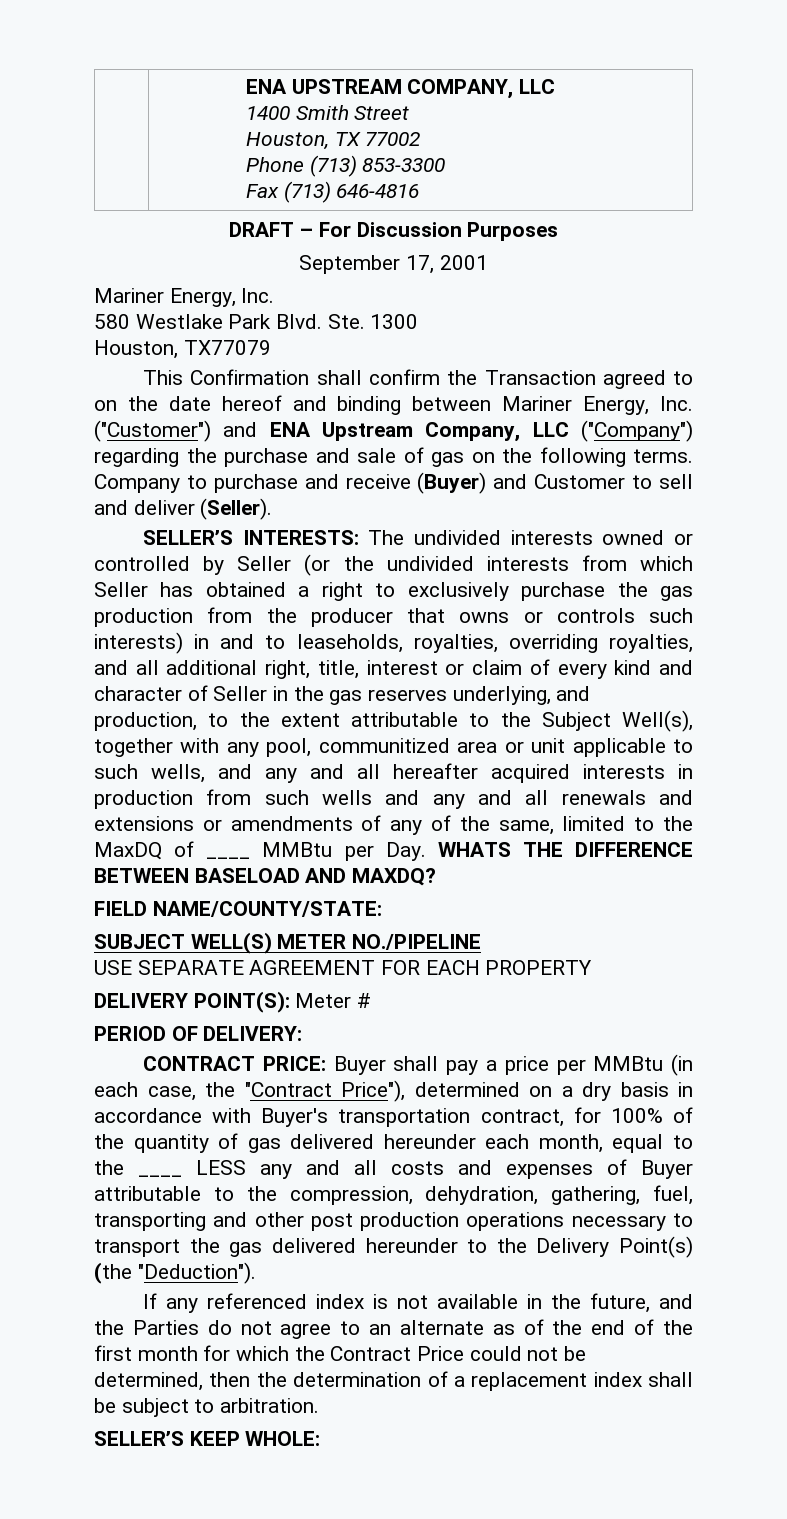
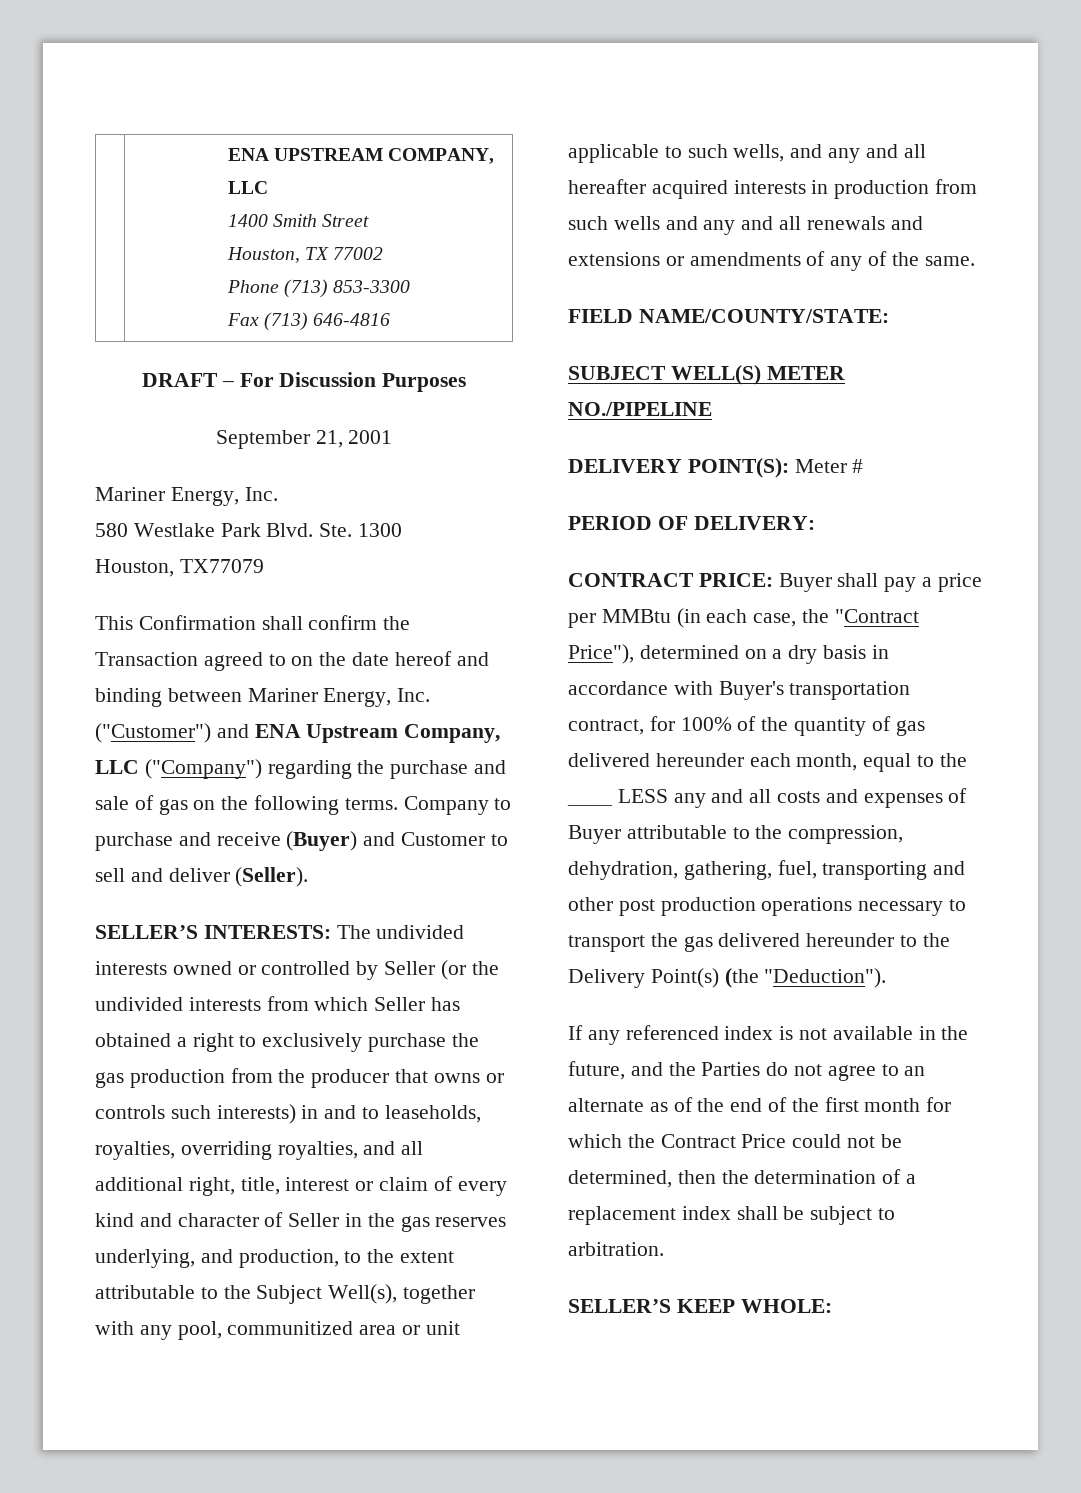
- September 17, 2001
+ September 21, 2001
- The undivided interests owned or controlled by Seller (or the undivided interests from which Seller has obtained a right to exclusively purchase the gas production from the producer that owns or controls such interests) in and to leaseholds, royalties, overriding royalties, and all additional right, title, interest or claim of every kind and character of Seller in the gas reserves underlying, and production, to the extent attributable to the Subject Well(s), together with any pool, communitized area or unit applicable to such wells, and any and all hereafter acquired interests in production from such wells and any and all renewals and extensions or amendments of any of the same, limited to the MaxDQ of ____ MMBtu per Day. WHATS THE DIFFERENCE BETWEEN BASELOAD AND MAXDQ?
+ The undivided interests owned or controlled by Seller (or the undivided interests from which Seller has obtained a right to exclusively purchase the gas production from the producer that owns or controls such interests) in and to leaseholds, royalties, overriding royalties, and all additional right, title, interest or claim of every kind and character of Seller in the gas reserves underlying, and production, to the extent attributable to the Subject Well(s), together with any pool, communitized area or unit applicable to such wells, and any and all hereafter acquired interests in production from such wells and any and all renewals and extensions or amendments of any of the same.
- USE SEPARATE AGREEMENT FOR EACH PROPERTY

